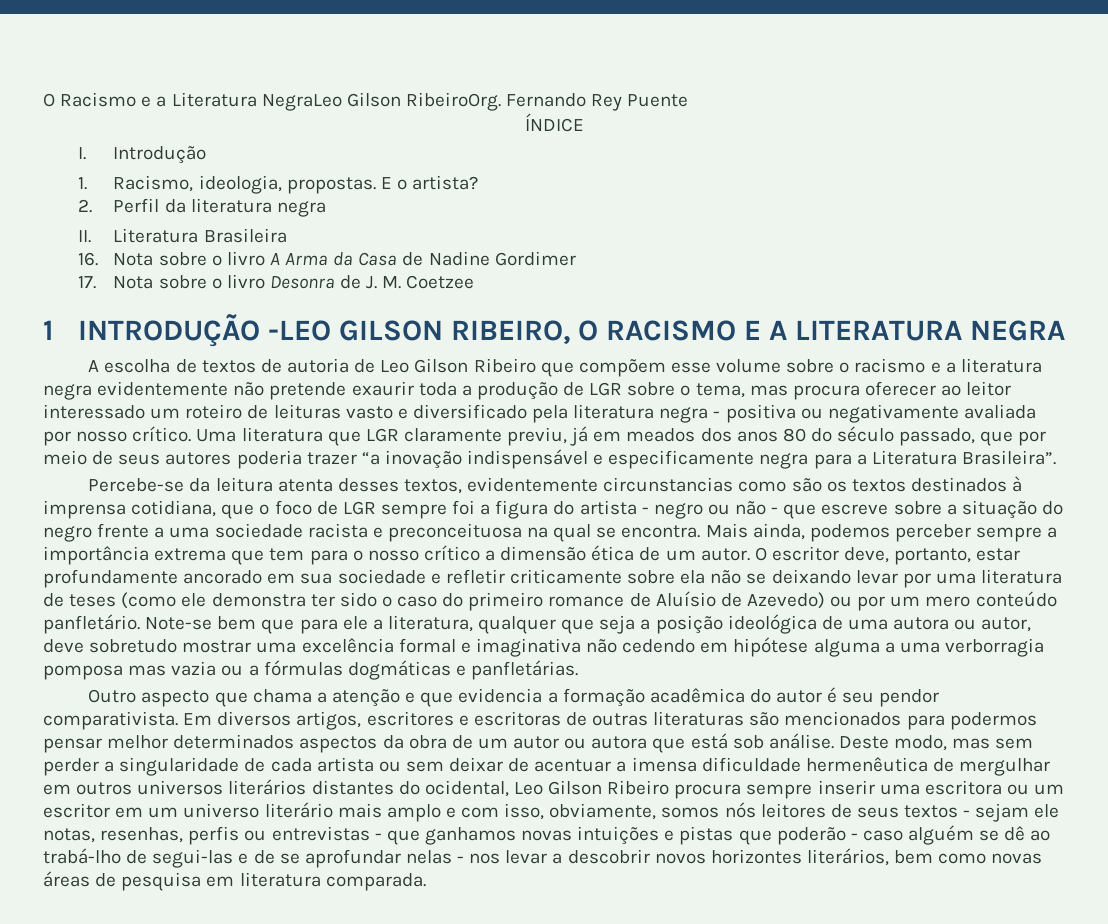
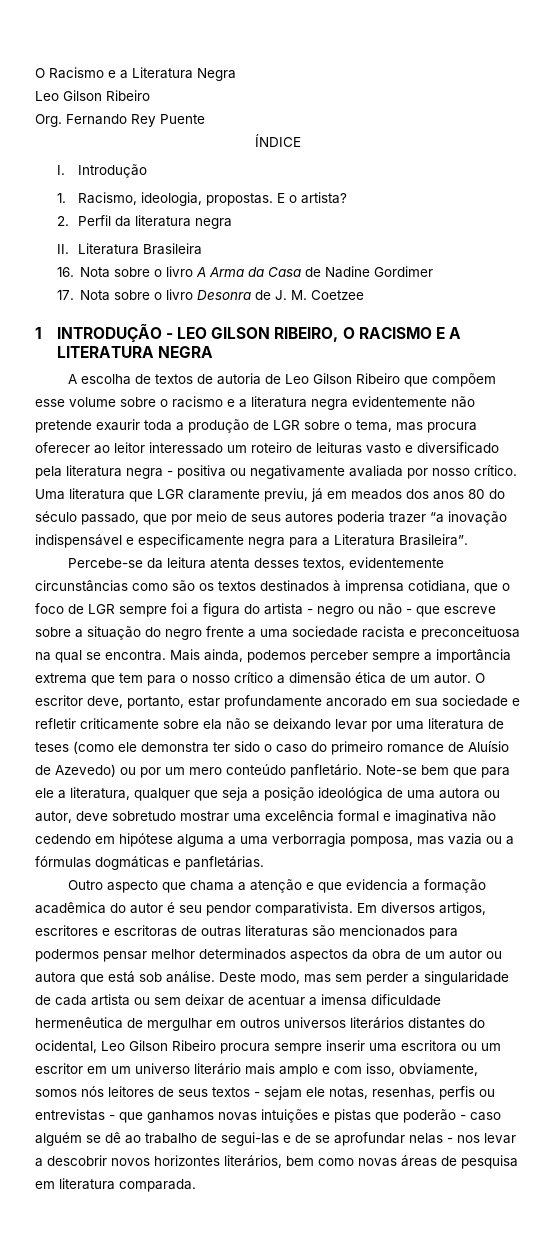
- O Racismo e a Literatura NegraLeo Gilson RibeiroOrg. Fernando Rey Puente
+ O Racismo e a Literatura Negra
+ Leo Gilson Ribeiro
+ Org. Fernando Rey Puente
- 1 INTRODUÇÃO -LEO GILSON RIBEIRO, O RACISMO E A LITERATURA NEGRA
+ 1 INTRODUÇÃO - LEO GILSON RIBEIRO, O RACISMO E A LITERATURA NEGRA
- Percebe-se da leitura atenta desses textos, evidentemente circunstancias como são os textos destinados à imprensa cotidiana, que o foco de LGR sempre foi a figura do artista - negro ou não - que escreve sobre a situação do negro frente a uma sociedade racista e preconceituosa na qual se encontra.
+ Percebe-se da leitura atenta desses textos, evidentemente circunstâncias como são os textos destinados à imprensa cotidiana, que o foco de LGR sempre foi a figura do artista - negro ou não - que escreve sobre a situação do negro frente a uma sociedade racista e preconceituosa na qual se encontra.
- Note-se bem que para ele a literatura, qualquer que seja a posição ideológica de uma autora ou autor, deve sobretudo mostrar uma excelência formal e imaginativa não cedendo em hipótese alguma a uma verborragia pomposa mas vazia ou a fórmulas dogmáticas e panfletárias.
+ Note-se bem que para ele a literatura, qualquer que seja a posição ideológica de uma autora ou autor, deve sobretudo mostrar uma excelência formal e imaginativa não cedendo em hipótese alguma a uma verborragia pomposa, mas vazia ou a fórmulas dogmáticas e panfletárias.
- Deste modo, mas sem perder a singularidade de cada artista ou sem deixar de acentuar a imensa dificuldade hermenêutica de mergulhar em outros universos literários distantes do ocidental, Leo Gilson Ribeiro procura sempre inserir uma escritora ou um escritor em um universo literário mais amplo e com isso, obviamente, somos nós leitores de seus textos - sejam ele notas, resenhas, perfis ou entrevistas - que ganhamos novas intuições e pistas que poderão - caso alguém se dê ao trabá-lho de segui-las e de se aprofundar nelas - nos levar a descobrir novos horizontes literários, bem como novas áreas de pesquisa em literatura comparada.
+ Deste modo, mas sem perder a singularidade de cada artista ou sem deixar de acentuar a imensa dificuldade hermenêutica de mergulhar em outros universos literários distantes do ocidental, Leo Gilson Ribeiro procura sempre inserir uma escritora ou um escritor em um universo literário mais amplo e com isso, obviamente, somos nós leitores de seus textos - sejam ele notas, resenhas, perfis ou entrevistas - que ganhamos novas intuições e pistas que poderão - caso alguém se dê ao trabalho de segui-las e de se aprofundar nelas - nos levar a descobrir novos horizontes literários, bem como novas áreas de pesquisa em literatura comparada.

